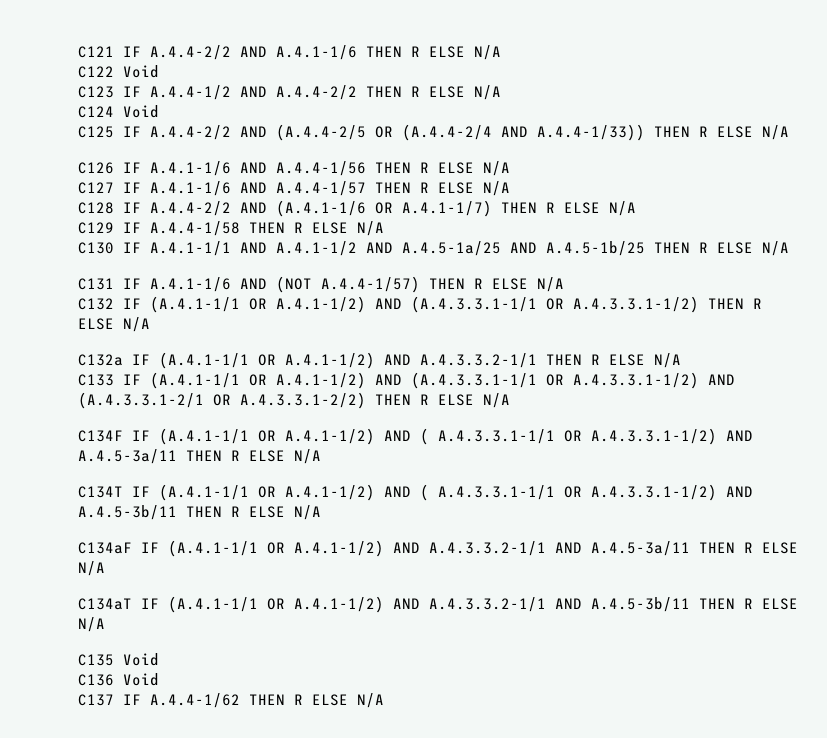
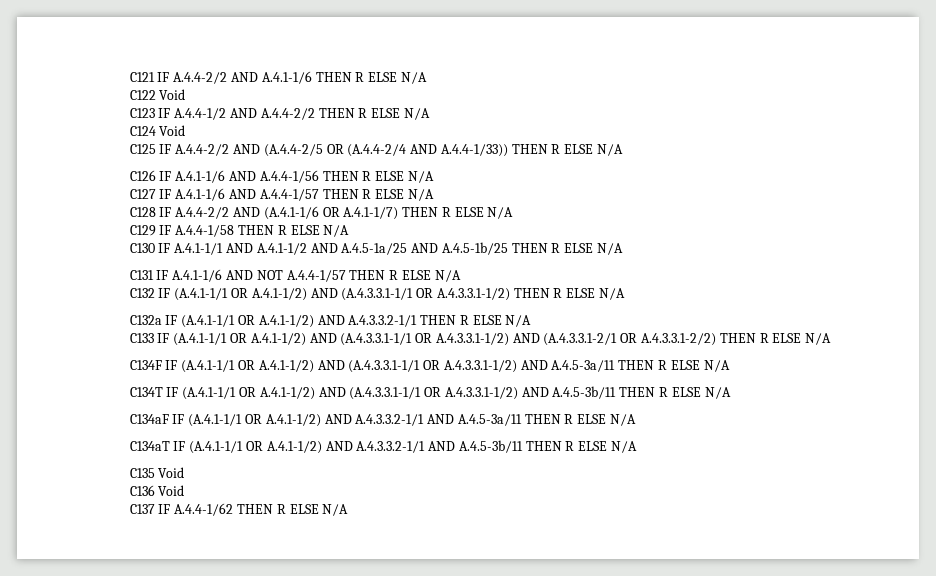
- C131 IF A.4.1-1/6 AND (NOT A.4.4-1/57) THEN R ELSE N/A
+ C131 IF A.4.1-1/6 AND NOT A.4.4-1/57 THEN R ELSE N/A
- C134F IF (A.4.1-1/1 OR A.4.1-1/2) AND ( A.4.3.3.1-1/1 OR A.4.3.3.1-1/2) AND A.4.5-3a/11 THEN R ELSE N/A
+ C134F IF (A.4.1-1/1 OR A.4.1-1/2) AND (A.4.3.3.1-1/1 OR A.4.3.3.1-1/2) AND A.4.5-3a/11 THEN R ELSE N/A
- C134T IF (A.4.1-1/1 OR A.4.1-1/2) AND ( A.4.3.3.1-1/1 OR A.4.3.3.1-1/2) AND A.4.5-3b/11 THEN R ELSE N/A
+ C134T IF (A.4.1-1/1 OR A.4.1-1/2) AND (A.4.3.3.1-1/1 OR A.4.3.3.1-1/2) AND A.4.5-3b/11 THEN R ELSE N/A

